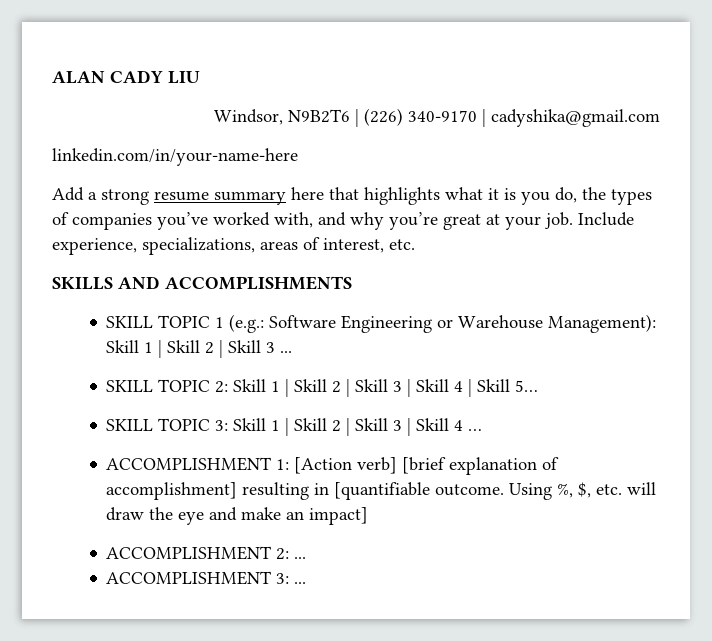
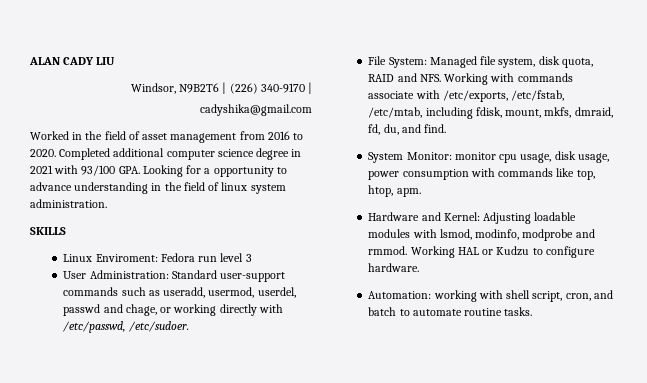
- Windsor, N9B2T6 | (226) 340-9170 | cadyshika@gmail.com
+ Windsor, N9B2T6 | (226) 340-9170 |
+ cadyshika@gmail.com
- linkedin.com/in/your-name-here
- Add a strong resume summary here that highlights what it is you do, the types of companies you’ve worked with, and why you’re great at your job. Include experience, specializations, areas of interest, etc.
- SKILLS AND ACCOMPLISHMENTS
- SKILL TOPIC 1 (e.g.: Software Engineering or Warehouse Management): Skill 1 | Skill 2 | Skill 3 ...
- SKILL TOPIC 2: Skill 1 | Skill 2 | Skill 3 | Skill 4 | Skill 5…
- SKILL TOPIC 3: Skill 1 | Skill 2 | Skill 3 | Skill 4 …
- ACCOMPLISHMENT 1: [Action verb] [brief explanation of accomplishment] resulting in [quantifiable outcome. Using %, $, etc. will draw the eye and make an impact]
- ACCOMPLISHMENT 2: ...
- ACCOMPLISHMENT 3: ...
+ Worked in the field of asset management from 2016 to 2020. Completed additional computer science degree in 2021 with 93/100 GPA. Looking for a opportunity to advance understanding in the field of linux system administration.
+ SKILLS
+ Linux Enviroment: Fedora run level 3
+ User Administration: Standard user-support commands such as useradd, usermod, userdel, passwd and chage, or working directly with /etc/passwd, /etc/sudoer.
+ File System: Managed file system, disk quota, RAID and NFS. Working with commands associate with /etc/exports, /etc/fstab, /etc/mtab, including fdisk, mount, mkfs, dmraid, fd, du, and find.
+ System Monitor: monitor cpu usage, disk usage, power consumption with commands like top, htop, apm.
+ Hardware and Kernel: Adjusting loadable modules with lsmod, modinfo, modprobe and rmmod. Working HAL or Kudzu to configure hardware.
+ Automation: working with shell script, cron, and batch to automate routine tasks.

